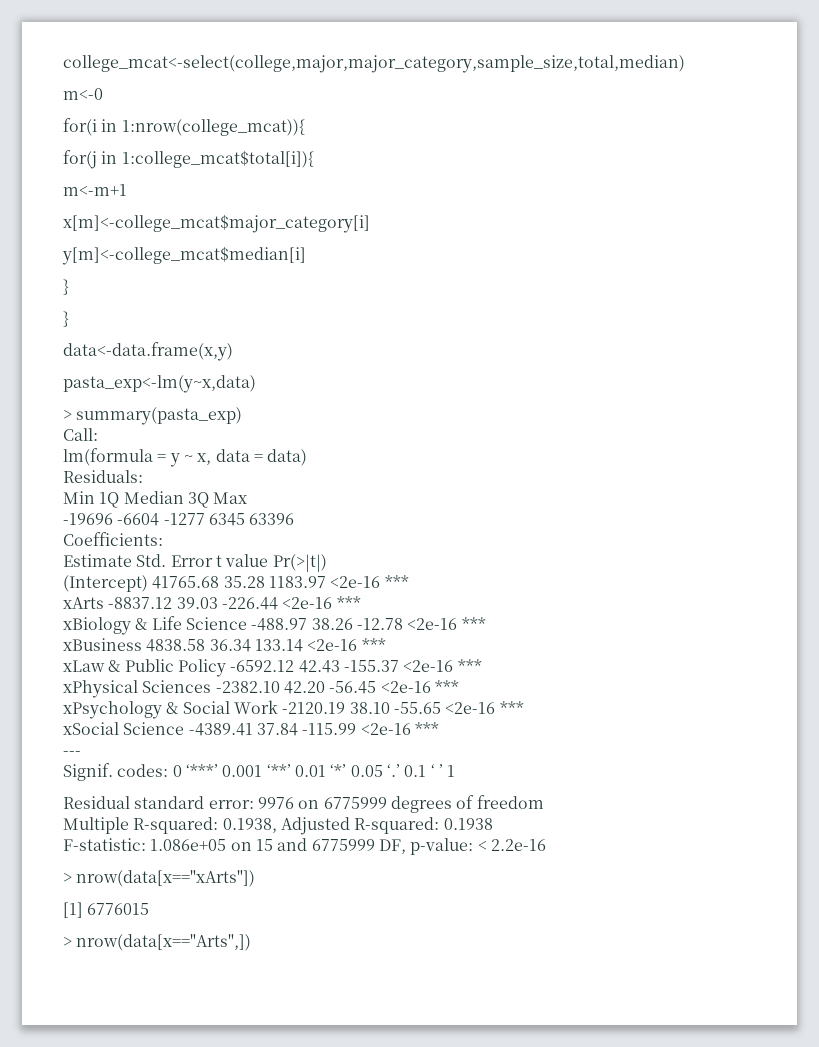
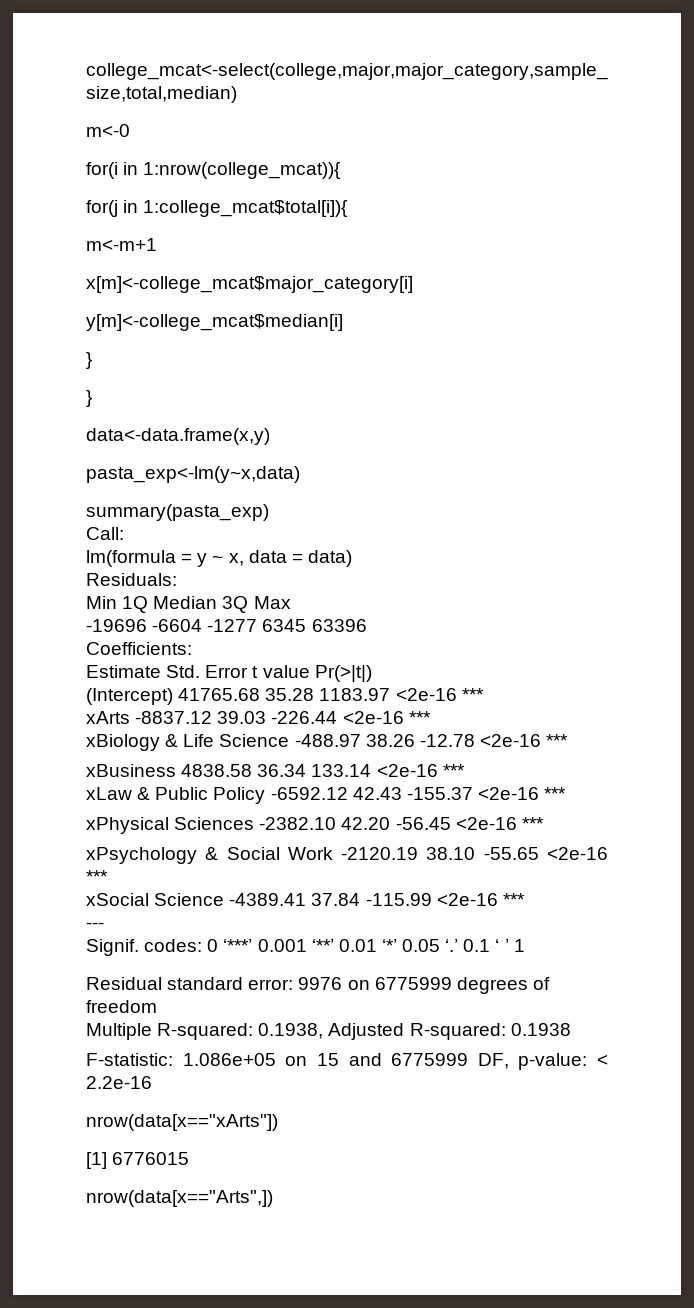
- > summary(pasta_exp)
+ summary(pasta_exp)
- > nrow(data[x=="xArts"])
+ nrow(data[x=="xArts"])
- > nrow(data[x=="Arts",])
+ nrow(data[x=="Arts",])

